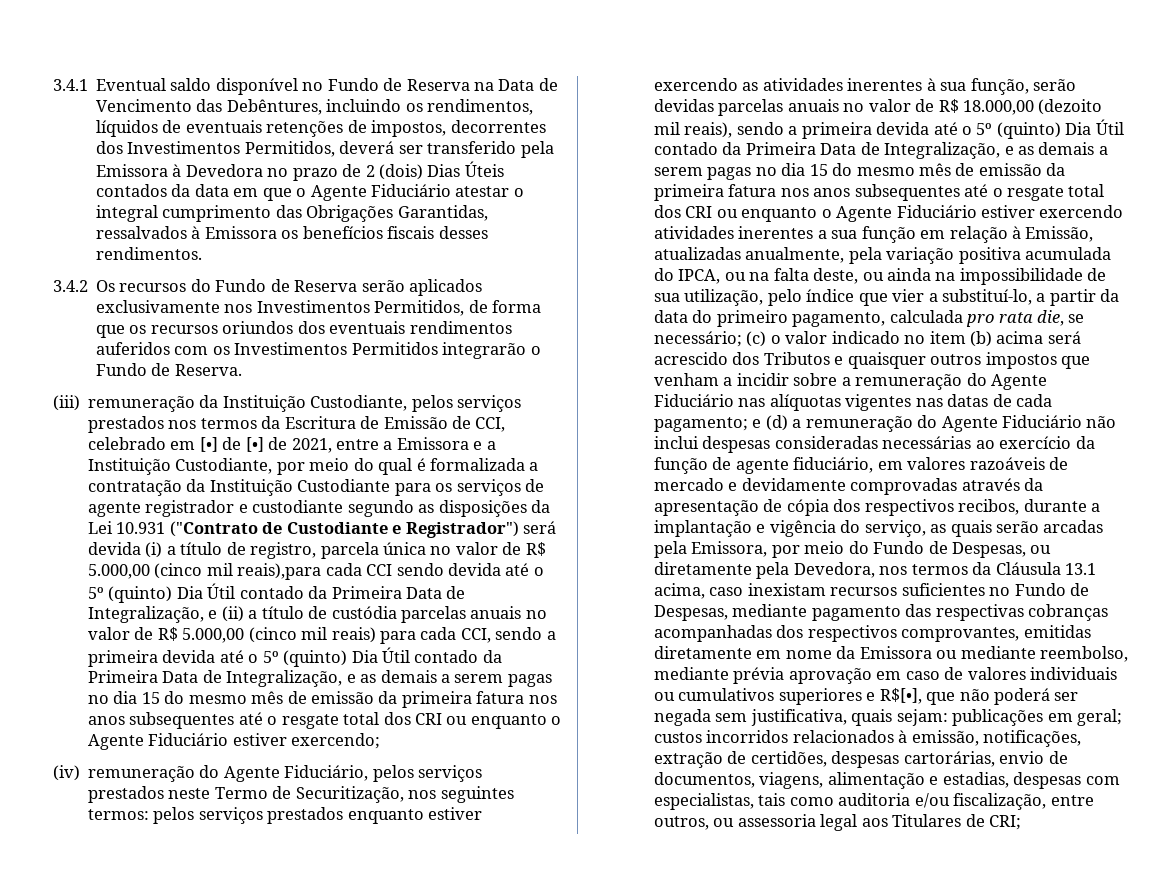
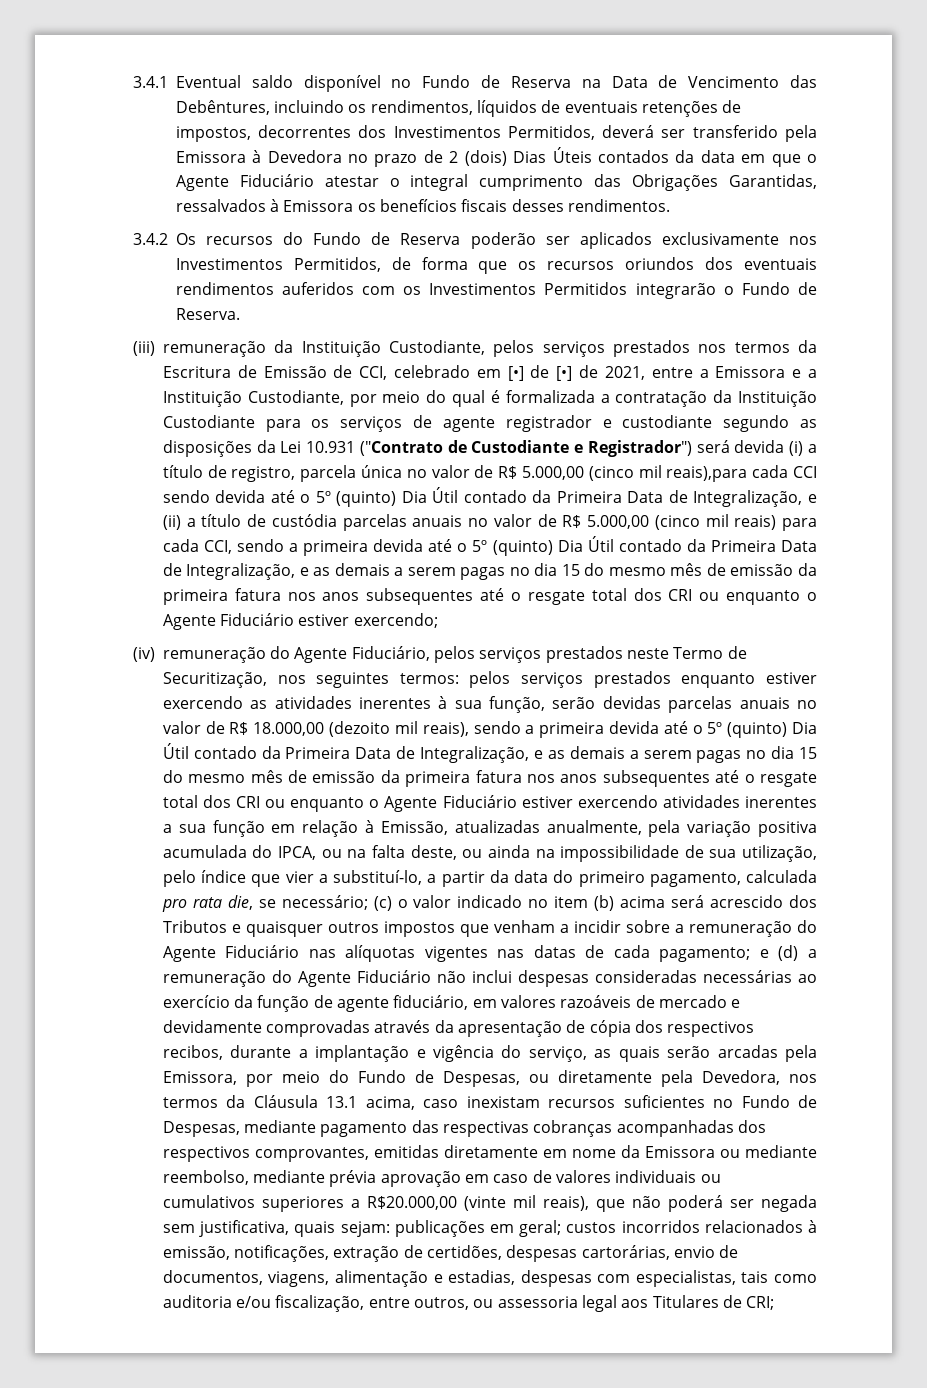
- 3.4.2 Os recursos do Fundo de Reserva serão aplicados exclusivamente nos Investimentos Permitidos, de forma que os recursos oriundos dos eventuais rendimentos auferidos com os Investimentos Permitidos integrarão o Fundo de Reserva.
+ 3.4.2 Os recursos do Fundo de Reserva poderão ser aplicados exclusivamente nos Investimentos Permitidos, de forma que os recursos oriundos dos eventuais rendimentos auferidos com os Investimentos Permitidos integrarão o Fundo de Reserva.
- e (d) a remuneração do Agente Fiduciário não inclui despesas consideradas necessárias ao exercício da função de agente fiduciário, em valores razoáveis de mercado e devidamente comprovadas através da apresentação de cópia dos respectivos recibos, durante a implantação e vigência do serviço, as quais serão arcadas pela Emissora, por meio do Fundo de Despesas, ou diretamente pela Devedora, nos termos da Cláusula 13.1 acima, caso inexistam recursos suficientes no Fundo de Despesas, mediante pagamento das respectivas cobranças acompanhadas dos respectivos comprovantes, emitidas diretamente em nome da Emissora ou mediante reembolso, mediante prévia aprovação em caso de valores individuais ou cumulativos superiores e R$[•], que não poderá ser negada sem justificativa, quais sejam:
+ e (d) a remuneração do Agente Fiduciário não inclui despesas consideradas necessárias ao exercício da função de agente fiduciário, em valores razoáveis de mercado e devidamente comprovadas através da apresentação de cópia dos respectivos recibos, durante a implantação e vigência do serviço, as quais serão arcadas pela Emissora, por meio do Fundo de Despesas, ou diretamente pela Devedora, nos termos da Cláusula 13.1 acima, caso inexistam recursos suficientes no Fundo de Despesas, mediante pagamento das respectivas cobranças acompanhadas dos respectivos comprovantes, emitidas diretamente em nome da Emissora ou mediante reembolso, mediante prévia aprovação em caso de valores individuais ou cumulativos superiores a R$20.000,00 (vinte mil reais), que não poderá ser negada sem justificativa, quais sejam:

